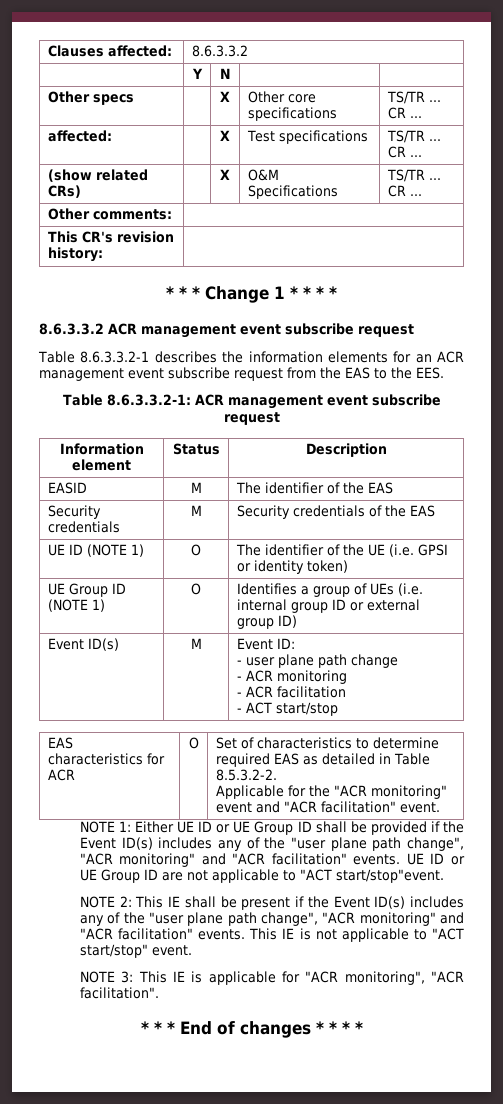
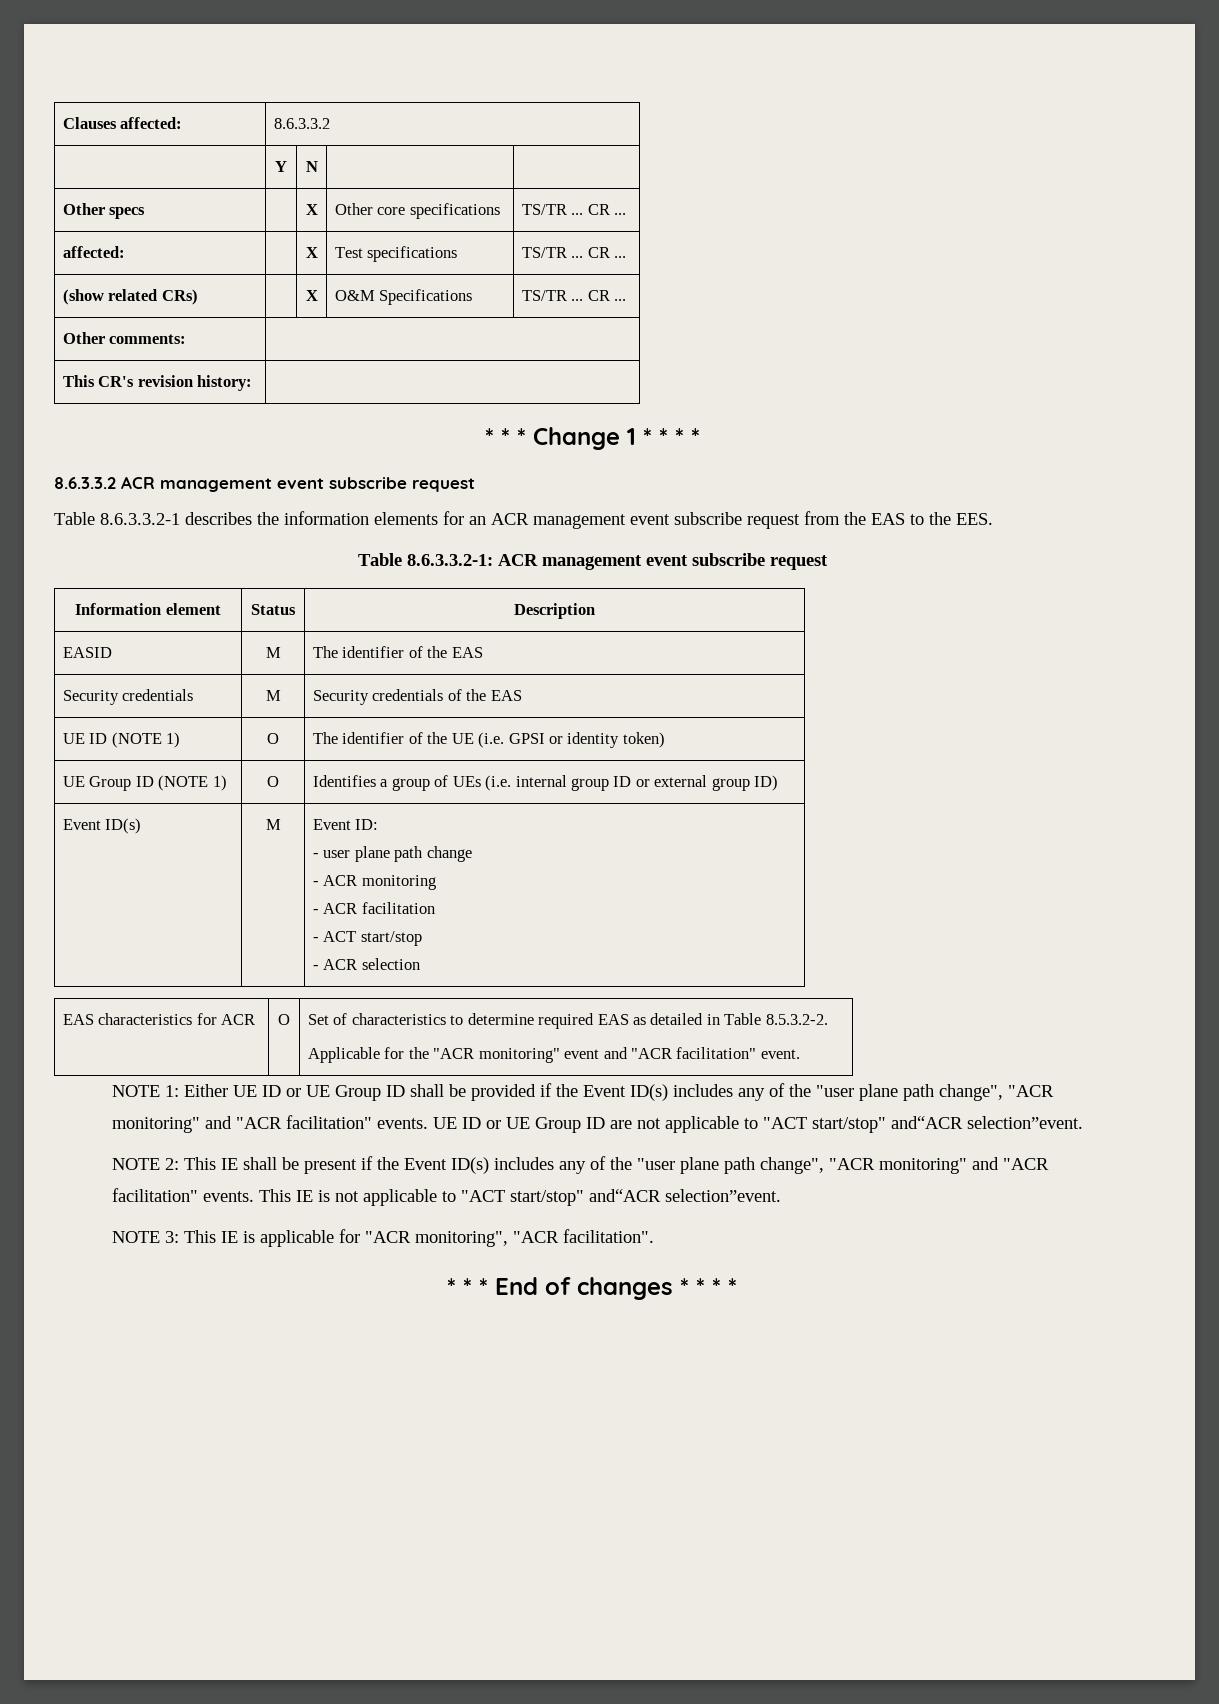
  Event ID(s) | M | Event ID:
  - user plane path change
  - ACR monitoring
  - ACR facilitation
  - ACT start/stop
+ - ACR selection
- UE ID or UE Group ID are not applicable to "ACT start/stop"event.
+ UE ID or UE Group ID are not applicable to "ACT start/stop" and“ACR selection”event.
- This IE is not applicable to "ACT start/stop" event.
+ This IE is not applicable to "ACT start/stop" and“ACR selection”event.

